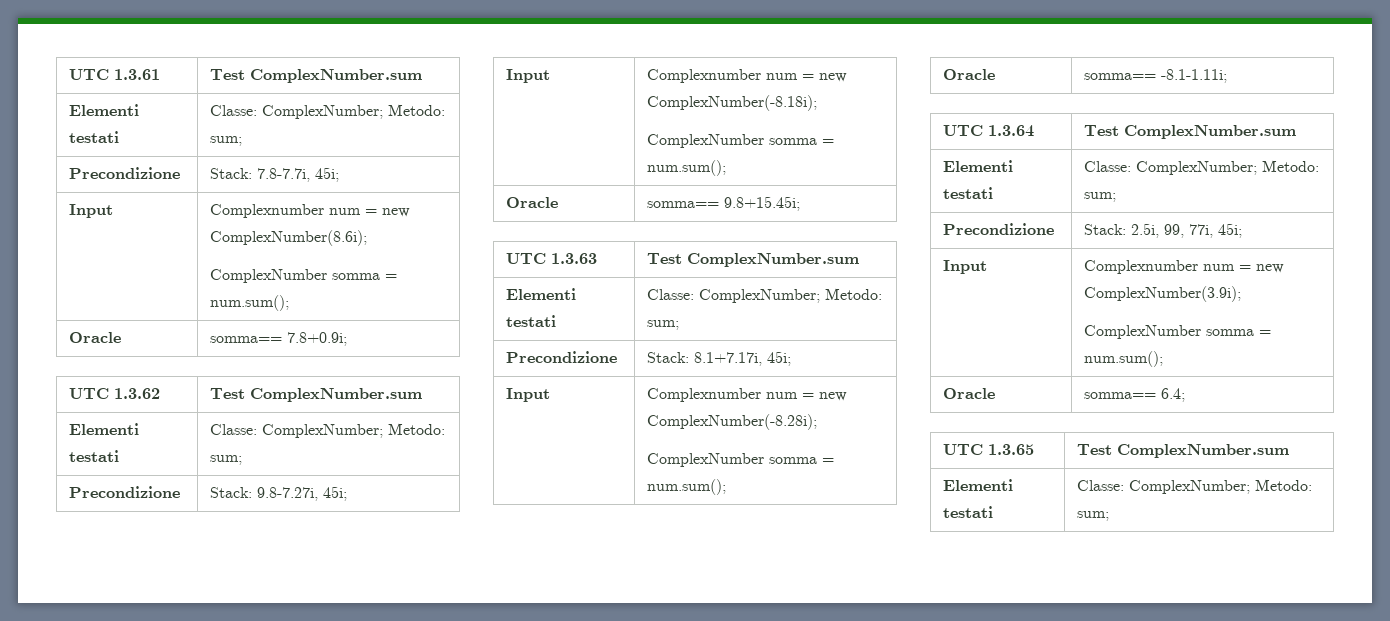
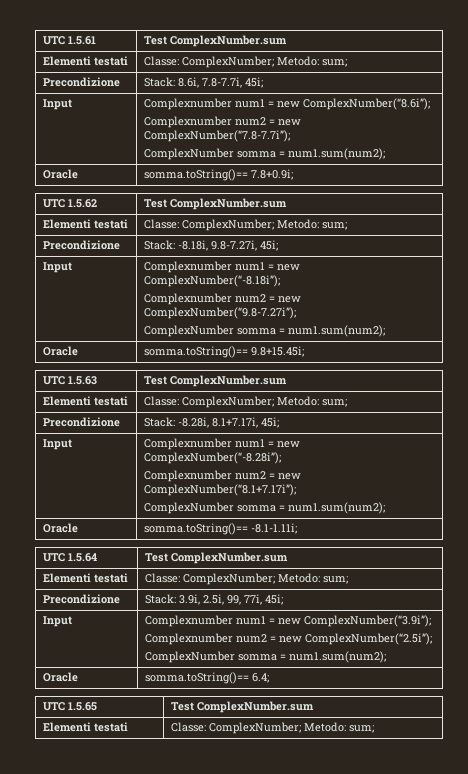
- UTC 1.3.61 | Test ComplexNumber.sum
+ UTC 1.5.61 | Test ComplexNumber.sum
- Precondizione | Stack: 7.8-7.7i, 45i;
+ Precondizione | Stack: 8.6i, 7.8-7.7i, 45i;
- Input | Complexnumber num = new ComplexNumber(8.6i);
- ComplexNumber somma = num.sum();
- Oracle | somma== 7.8+0.9i;
+ Input | Complexnumber num1 = new ComplexNumber(“8.6i”);
+ Complexnumber num2 = new ComplexNumber(“7.8-7.7i”);
+ ComplexNumber somma = num1.sum(num2);
+ Oracle | somma.toString()== 7.8+0.9i;
- UTC 1.3.62 | Test ComplexNumber.sum
+ UTC 1.5.62 | Test ComplexNumber.sum
- Precondizione | Stack: 9.8-7.27i, 45i;
+ Precondizione | Stack: -8.18i, 9.8-7.27i, 45i;
- Input | Complexnumber num = new ComplexNumber(-8.18i);
- ComplexNumber somma = num.sum();
- Oracle | somma== 9.8+15.45i;
+ Input | Complexnumber num1 = new ComplexNumber(“-8.18i”);
+ Complexnumber num2 = new ComplexNumber(“9.8-7.27i”);
+ ComplexNumber somma = num1.sum(num2);
+ Oracle | somma.toString()== 9.8+15.45i;
- UTC 1.3.63 | Test ComplexNumber.sum
+ UTC 1.5.63 | Test ComplexNumber.sum
- Precondizione | Stack: 8.1+7.17i, 45i;
+ Precondizione | Stack: -8.28i, 8.1+7.17i, 45i;
- Input | Complexnumber num = new ComplexNumber(-8.28i);
- ComplexNumber somma = num.sum();
- Oracle | somma== -8.1-1.11i;
+ Input | Complexnumber num1 = new ComplexNumber(“-8.28i”);
+ Complexnumber num2 = new ComplexNumber(“8.1+7.17i”);
+ ComplexNumber somma = num1.sum(num2);
+ Oracle | somma.toString()== -8.1-1.11i;
- UTC 1.3.64 | Test ComplexNumber.sum
+ UTC 1.5.64 | Test ComplexNumber.sum
- Precondizione | Stack: 2.5i, 99, 77i, 45i;
+ Precondizione | Stack: 3.9i, 2.5i, 99, 77i, 45i;
- Input | Complexnumber num = new ComplexNumber(3.9i);
- ComplexNumber somma = num.sum();
- Oracle | somma== 6.4;
+ Input | Complexnumber num1 = new ComplexNumber(“3.9i”);
+ Complexnumber num2 = new ComplexNumber(“2.5i”);
+ ComplexNumber somma = num1.sum(num2);
+ Oracle | somma.toString()== 6.4;
- UTC 1.3.65 | Test ComplexNumber.sum
+ UTC 1.5.65 | Test ComplexNumber.sum

